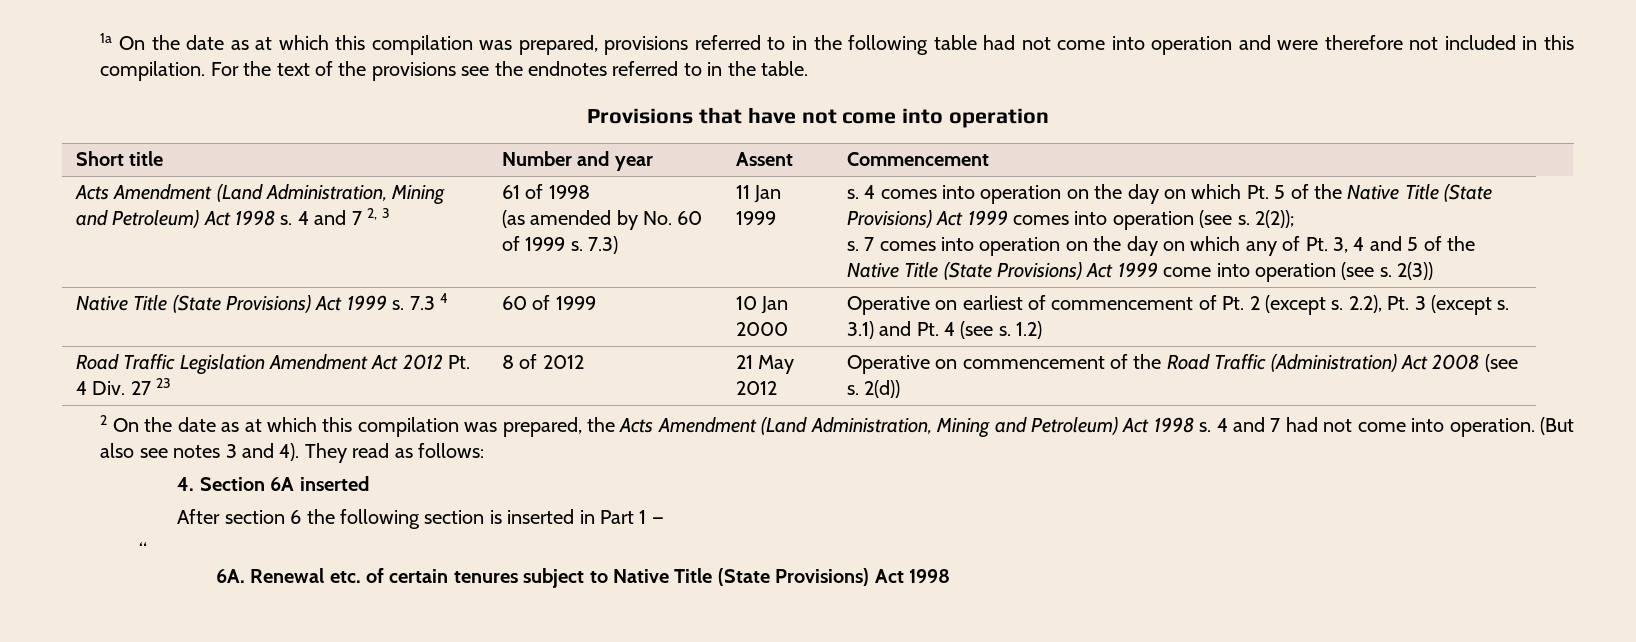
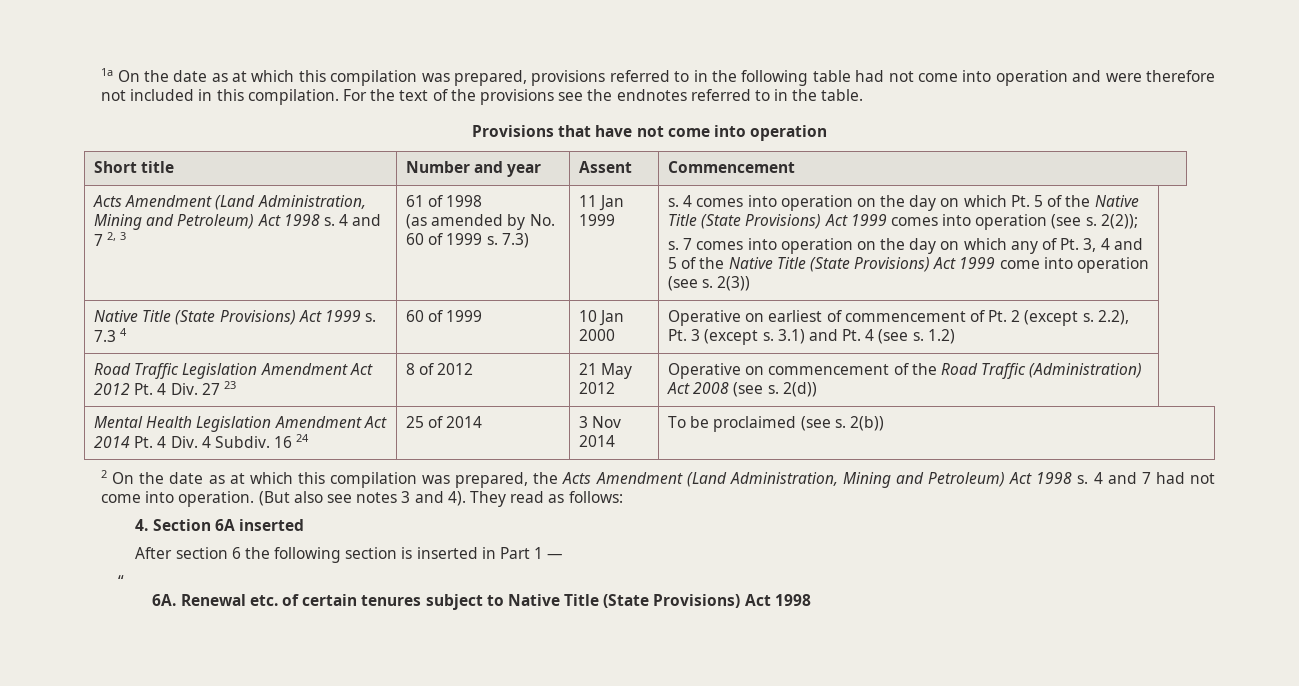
+ Mental Health Legislation Amendment Act 2014 Pt. 4 Div. 4 Subdiv. 16 24 | 25 of 2014 | 3 Nov 2014 | To be proclaimed (see s. 2(b))

